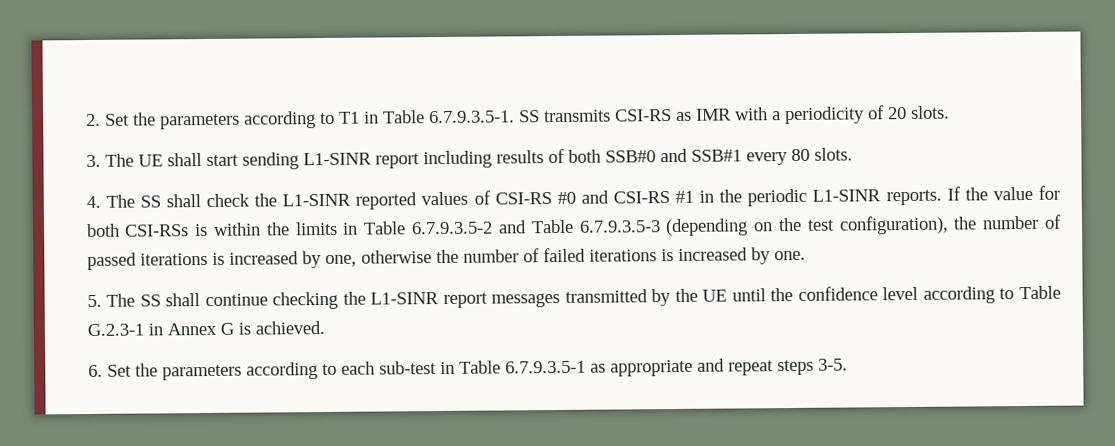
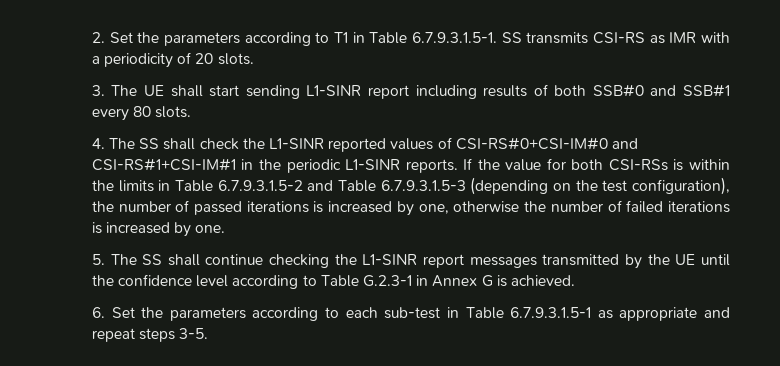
- 2. Set the parameters according to T1 in Table 6.7.9.3.5-1. SS transmits CSI-RS as IMR with a periodicity of 20 slots.
+ 2. Set the parameters according to T1 in Table 6.7.9.3.1.5-1. SS transmits CSI-RS as IMR with a periodicity of 20 slots.
- 4. The SS shall check the L1-SINR reported values of CSI-RS #0 and CSI-RS #1 in the periodic L1-SINR reports.
+ 4. The SS shall check the L1-SINR reported values of CSI-RS#0+CSI-IM#0 and CSI-RS#1+CSI-IM#1 in the periodic L1-SINR reports.
- If the value for both CSI-RSs is within the limits in Table 6.7.9.3.5-2 and Table 6.7.9.3.5-3 (depending on the test configuration), the number of passed iterations is increased by one, otherwise the number of failed iterations is increased by one.
+ If the value for both CSI-RSs is within the limits in Table 6.7.9.3.1.5-2 and Table 6.7.9.3.1.5-3 (depending on the test configuration), the number of passed iterations is increased by one, otherwise the number of failed iterations is increased by one.
- 6. Set the parameters according to each sub-test in Table 6.7.9.3.5-1 as appropriate and repeat steps 3-5.
+ 6. Set the parameters according to each sub-test in Table 6.7.9.3.1.5-1 as appropriate and repeat steps 3-5.

